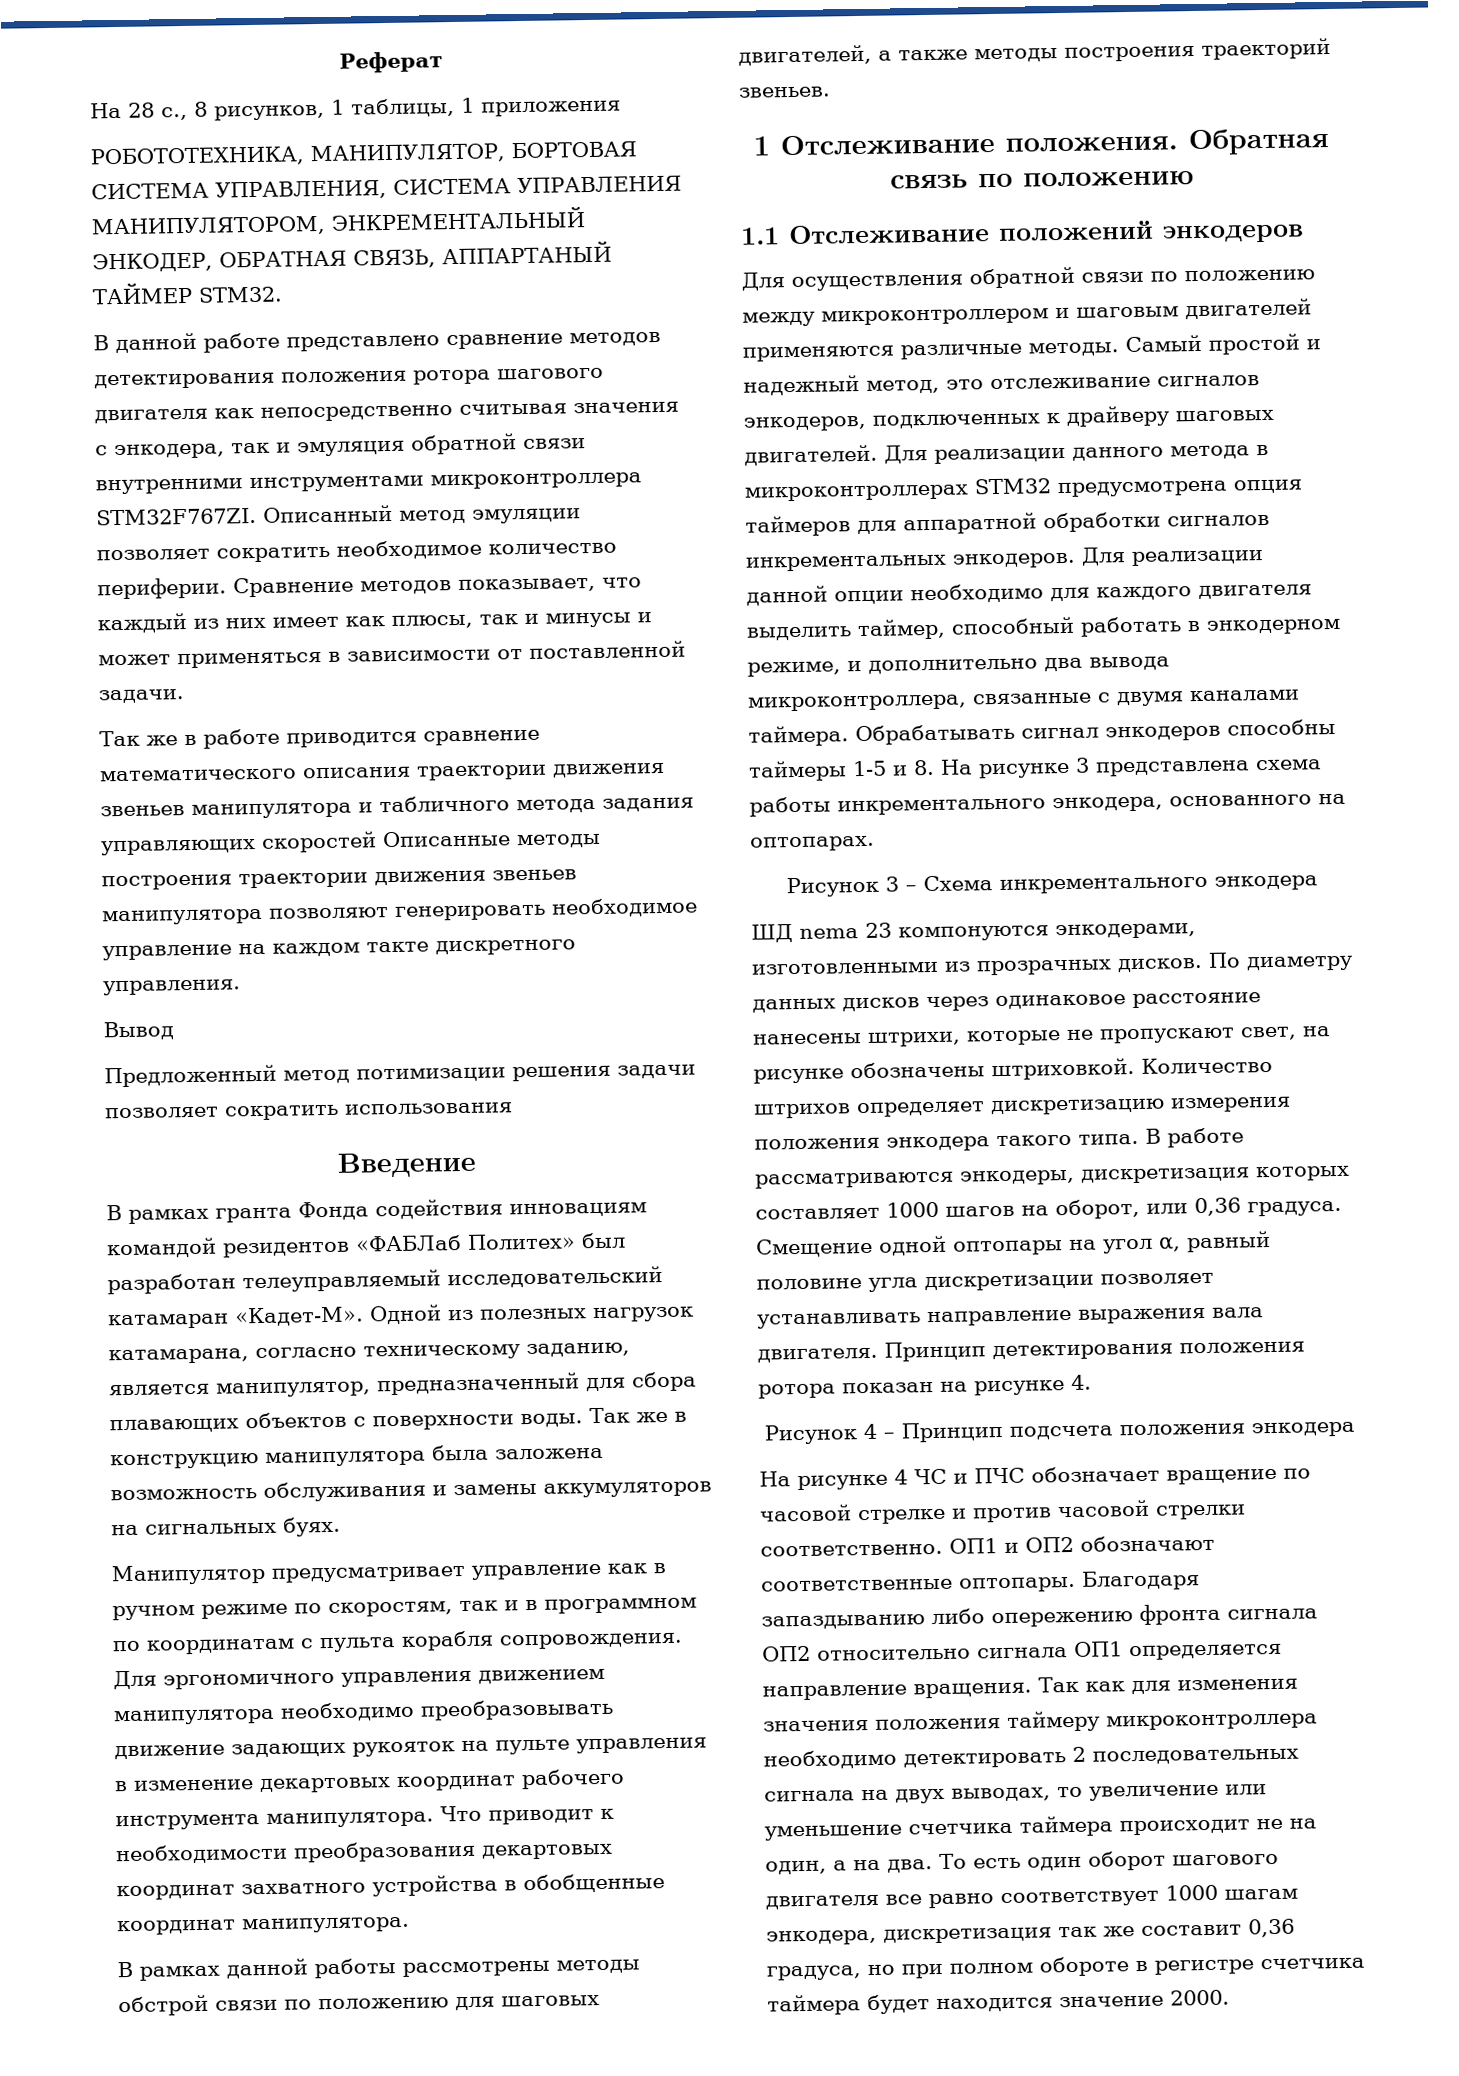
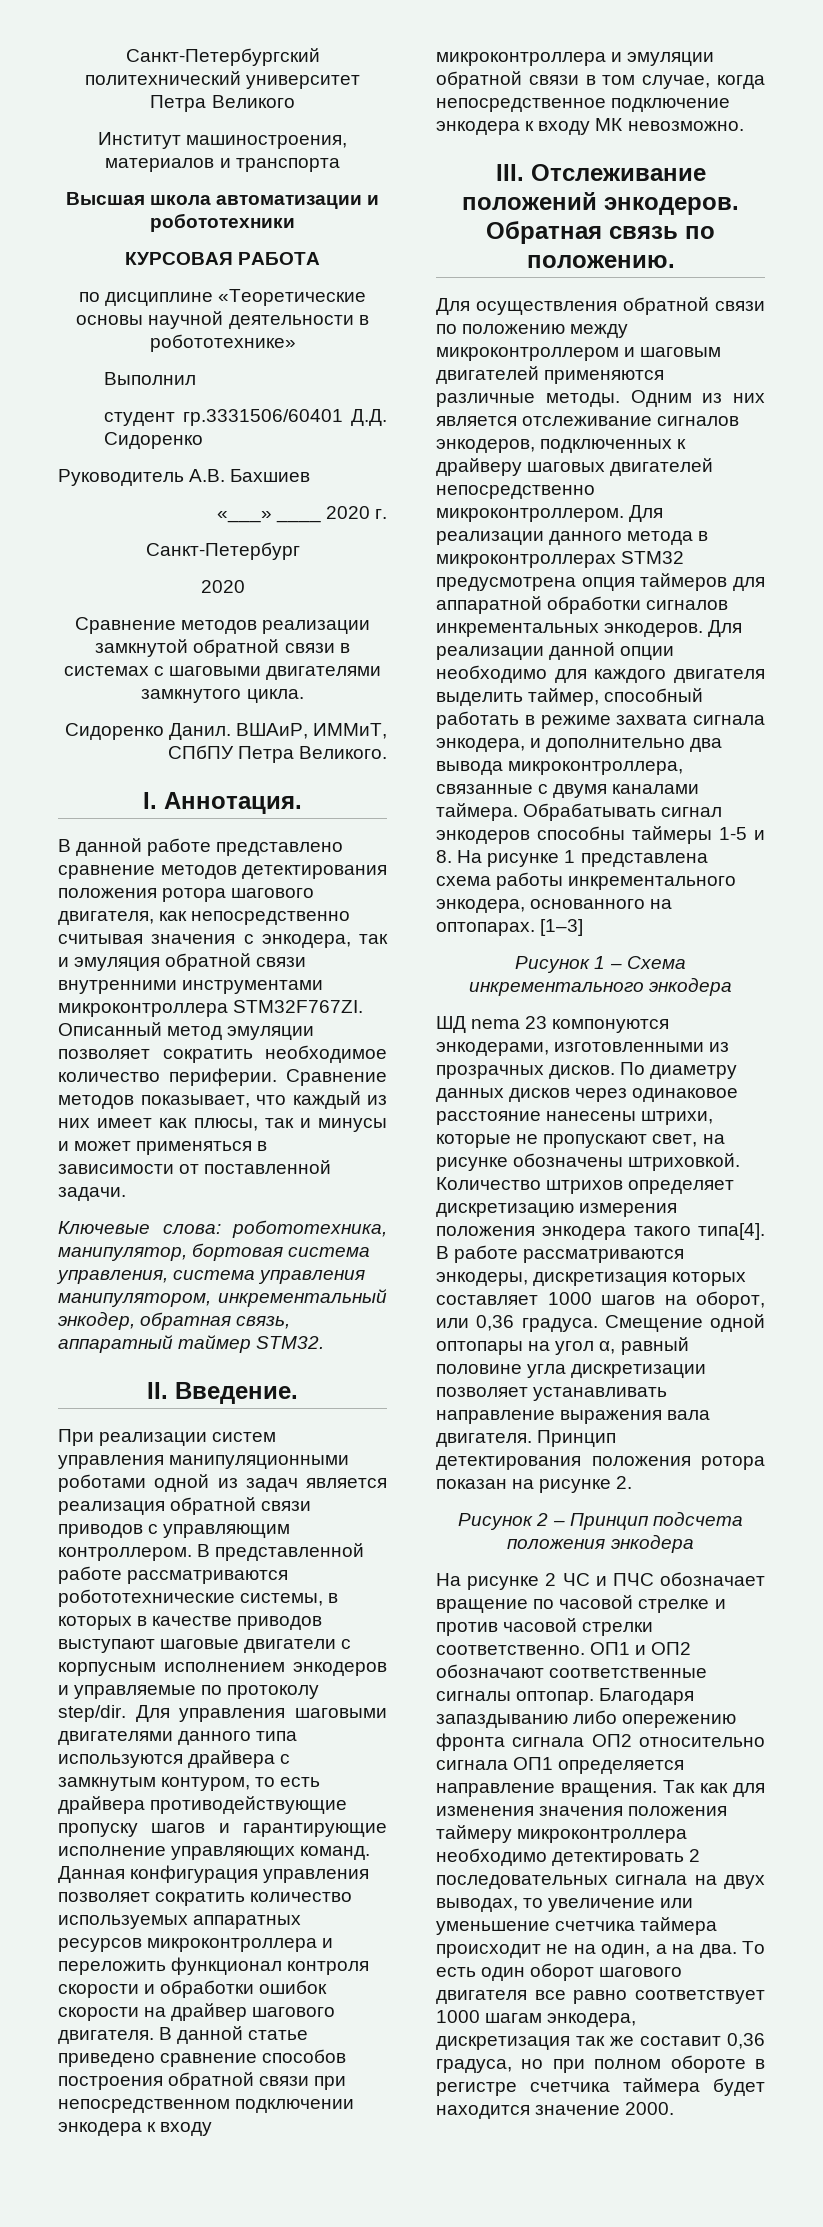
- Реферат
- На 28 с., 8 рисунков, 1 таблицы, 1 приложения
- РОБОТОТЕХНИКА, МАНИПУЛЯТОР, БОРТОВАЯ СИСТЕМА УПРАВЛЕНИЯ, СИСТЕМА УПРАВЛЕНИЯ МАНИПУЛЯТОРОМ, ЭНКРЕМЕНТАЛЬНЫЙ ЭНКОДЕР, ОБРАТНАЯ СВЯЗЬ, АППАРТАНЫЙ ТАЙМЕР STM32.
+ Санкт-Петербургский политехнический университет Петра Великого
+ Институт машиностроения, материалов и транспорта
+ Высшая школа автоматизации и робототехники
+ КУРСОВАЯ РАБОТА
+ по дисциплине «Теоретические основы научной деятельности в робототехнике»
+ Выполнил
+ студент гр.3331506/60401 Д.Д. Сидоренко
+ Руководитель А.В. Бахшиев
+ «___» ____ 2020 г.
+ Санкт-Петербург
+ 2020
+ Сравнение методов реализации замкнутой обратной связи в системах с шаговыми двигателями замкнутого цикла.
+ Сидоренко Данил. ВШАиР, ИММиТ, СПбПУ Петра Великого.
+ I. Аннотация.
- В данной работе представлено сравнение методов детектирования положения ротора шагового двигателя как непосредственно считывая значения с энкодера, так и эмуляция обратной связи внутренними инструментами микроконтроллера STM32F767ZI.
+ В данной работе представлено сравнение методов детектирования положения ротора шагового двигателя, как непосредственно считывая значения с энкодера, так и эмуляция обратной связи внутренними инструментами микроконтроллера STM32F767ZI.
- Так же в работе приводится сравнение математического описания траектории движения звеньев манипулятора и табличного метода задания управляющих скоростей Описанные методы построения траектории движения звеньев манипулятора позволяют генерировать необходимое управление на каждом такте дискретного управления.
- Вывод
- Предложенный метод потимизации решения задачи позволяет сократить использования
- Введение
- В рамках гранта Фонда содействия инновациям командой резидентов «ФАБЛаб Политех» был разработан телеуправляемый исследовательский катамаран «Кадет-М». Одной из полезных нагрузок катамарана, согласно техническому заданию, является манипулятор, предназначенный для сбора плавающих объектов с поверхности воды. Так же в конструкцию манипулятора была заложена возможность обслуживания и замены аккумуляторов на сигнальных буях.
- Манипулятор предусматривает управление как в ручном режиме по скоростям, так и в программном по координатам с пульта корабля сопровождения. Для эргономичного управления движением манипулятора необходимо преобразовывать движение задающих рукояток на пульте управления в изменение декартовых координат рабочего инструмента манипулятора. Что приводит к необходимости преобразования декартовых координат захватного устройства в обобщенные координат манипулятора.
- В рамках данной работы рассмотрены методы обстрой связи по положению для шаговых двигателей, а также методы построения траекторий звеньев.
- 1 Отслеживание положения. Обратная связь по положению
- 1.1 Отслеживание положений энкодеров
+ Ключевые слова: робототехника, манипулятор, бортовая система управления, система управления манипулятором, инкрементальный энкодер, обратная связь, аппаратный таймер STM32.
+ II. Введение.
+ При реализации систем управления манипуляционными роботами одной из задач является реализация обратной связи приводов с управляющим контроллером. В представленной работе рассматриваются робототехнические системы, в которых в качестве приводов выступают шаговые двигатели с корпусным исполнением энкодеров и управляемые по протоколу step/dir. Для управления шаговыми двигателями данного типа используются драйвера с замкнутым контуром, то есть драйвера противодействующие пропуску шагов и гарантирующие исполнение управляющих команд. Данная конфигурация управления позволяет сократить количество используемых аппаратных ресурсов микроконтроллера и переложить функционал контроля скорости и обработки ошибок скорости на драйвер шагового двигателя. В данной статье приведено сравнение способов построения обратной связи при непосредственном подключении энкодера к входу микроконтроллера и эмуляции обратной связи в том случае, когда непосредственное подключение энкодера к входу МК невозможно.
+ III. Отслеживание положений энкодеров. Обратная связь по положению.
- Самый простой и надежный метод, это отслеживание сигналов энкодеров, подключенных к драйверу шаговых двигателей.
+ Одним из них является отслеживание сигналов энкодеров, подключенных к драйверу шаговых двигателей непосредственно микроконтроллером.
- Для реализации данной опции необходимо для каждого двигателя выделить таймер, способный работать в энкодерном режиме, и дополнительно два вывода микроконтроллера, связанные с двумя каналами таймера.
+ Для реализации данной опции необходимо для каждого двигателя выделить таймер, способный работать в режиме захвата сигнала энкодера, и дополнительно два вывода микроконтроллера, связанные с двумя каналами таймера.
- Обрабатывать сигнал энкодеров способны таймеры 1-5 и 8. На рисунке 3 представлена схема работы инкрементального энкодера, основанного на оптопарах.
- Рисунок 3 – Схема инкрементального энкодера
+ Обрабатывать сигнал энкодеров способны таймеры 1-5 и 8. На рисунке 1 представлена схема работы инкрементального энкодера, основанного на оптопарах. [1–3]
+ Рисунок 1 – Схема инкрементального энкодера
- Количество штрихов определяет дискретизацию измерения положения энкодера такого типа.
+ Количество штрихов определяет дискретизацию измерения положения энкодера такого типа[4].
- Принцип детектирования положения ротора показан на рисунке 4.
- Рисунок 4 – Принцип подсчета положения энкодера
+ Принцип детектирования положения ротора показан на рисунке 2.
+ Рисунок 2 – Принцип подсчета положения энкодера
- На рисунке 4 ЧС и ПЧС обозначает вращение по часовой стрелке и против часовой стрелки соответственно.
+ На рисунке 2 ЧС и ПЧС обозначает вращение по часовой стрелке и против часовой стрелки соответственно.
- ОП1 и ОП2 обозначают соответственные оптопары.
+ ОП1 и ОП2 обозначают соответственные сигналы оптопар.

